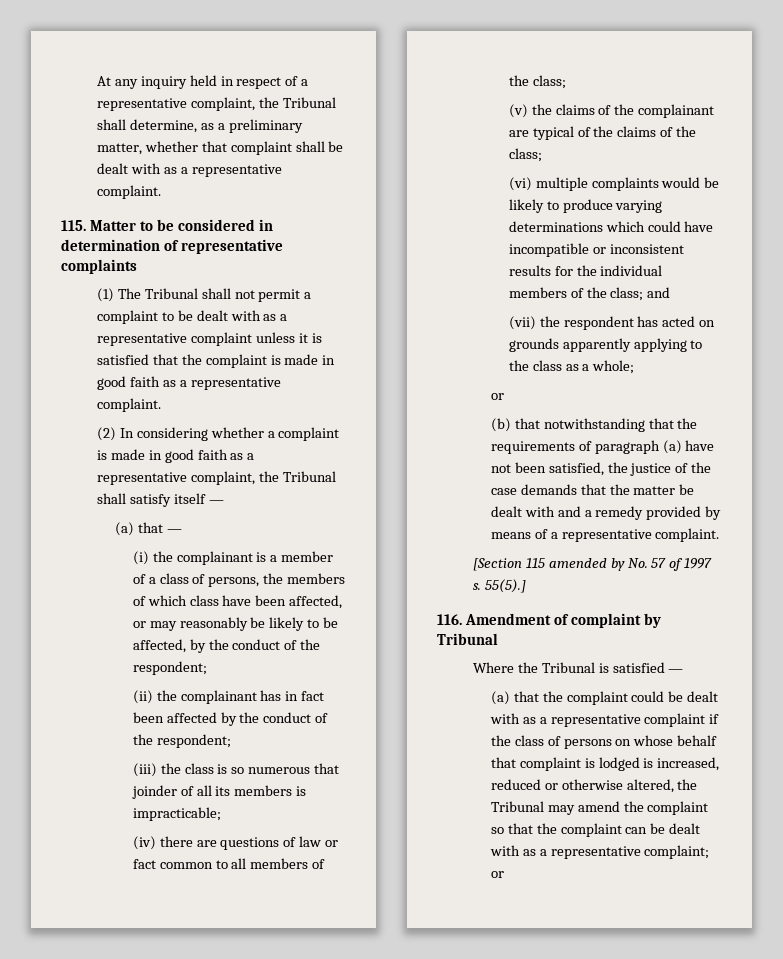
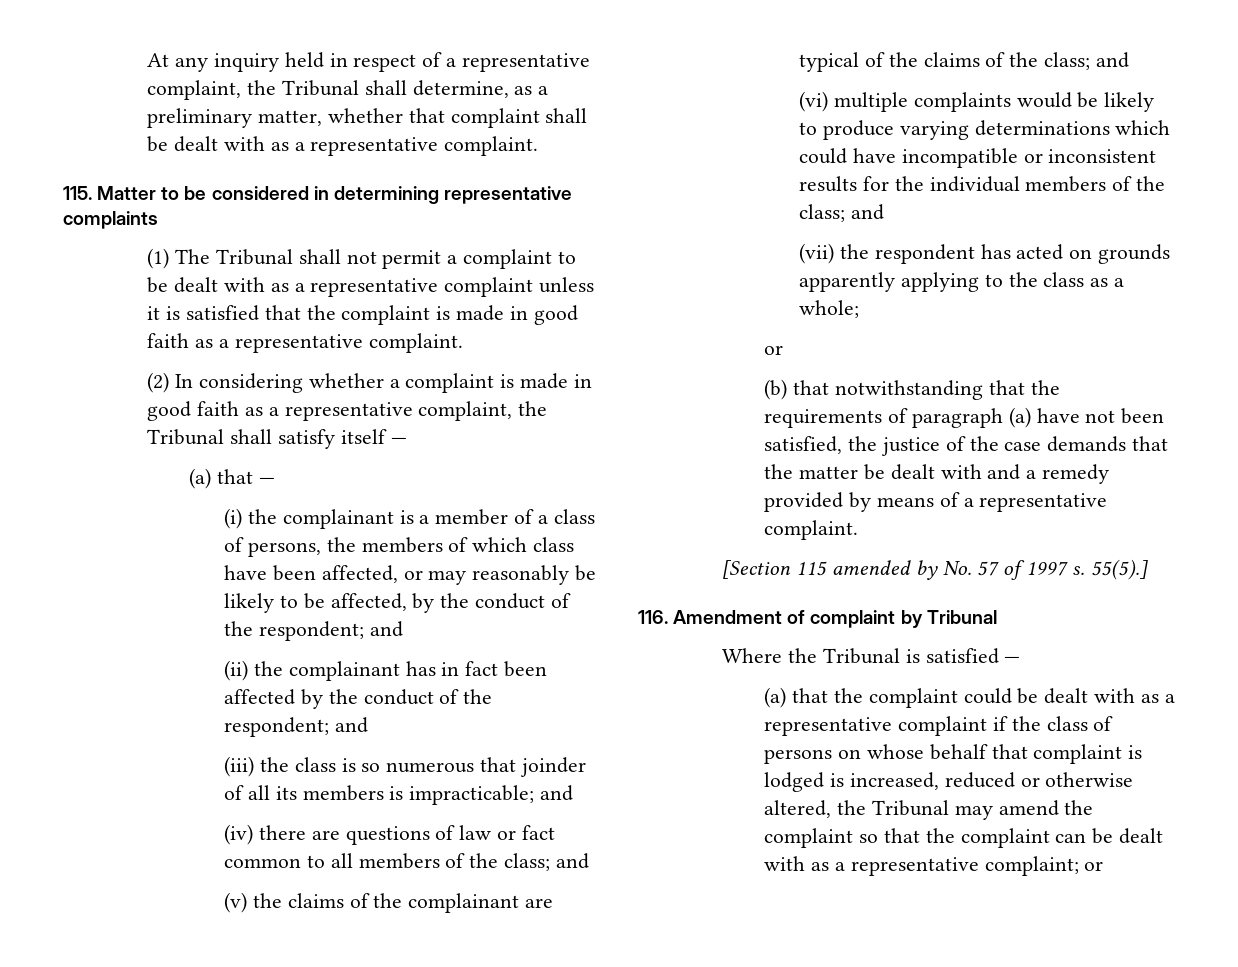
- 115. Matter to be considered in determination of representative complaints
+ 115. Matter to be considered in determining representative complaints
- (i) the complainant is a member of a class of persons, the members of which class have been affected, or may reasonably be likely to be affected, by the conduct of the respondent;
+ (i) the complainant is a member of a class of persons, the members of which class have been affected, or may reasonably be likely to be affected, by the conduct of the respondent; and
- (ii) the complainant has in fact been affected by the conduct of the respondent;
+ (ii) the complainant has in fact been affected by the conduct of the respondent; and
- (iii) the class is so numerous that joinder of all its members is impracticable;
+ (iii) the class is so numerous that joinder of all its members is impracticable; and
- (iv) there are questions of law or fact common to all members of the class;
+ (iv) there are questions of law or fact common to all members of the class; and
- (v) the claims of the complainant are typical of the claims of the class;
+ (v) the claims of the complainant are typical of the claims of the class; and

